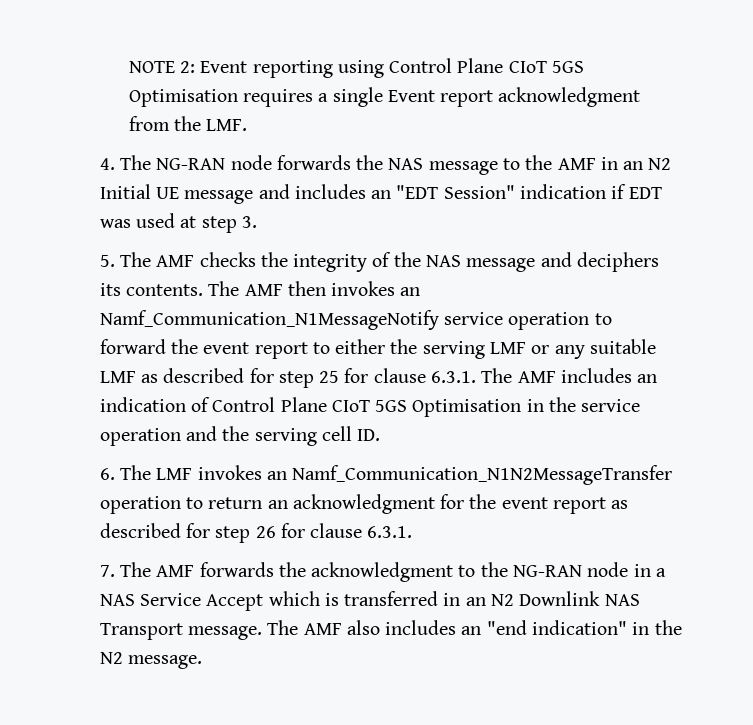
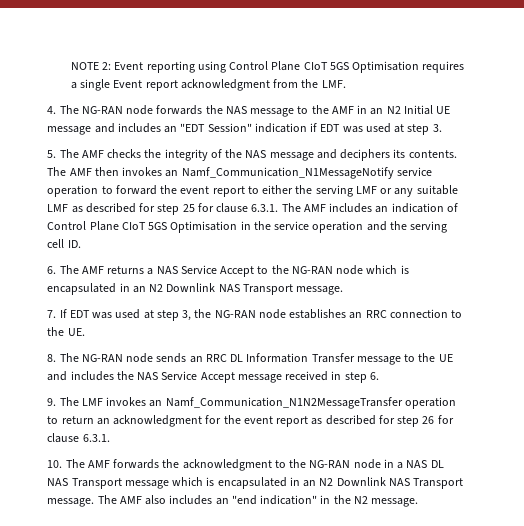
- 6. The LMF invokes an Namf_Communication_N1N2MessageTransfer operation to return an acknowledgment for the event report as described for step 26 for clause 6.3.1.
+ 6. The AMF returns a NAS Service Accept to the NG-RAN node which is encapsulated in an N2 Downlink NAS Transport message.
+ 7. If EDT was used at step 3, the NG-RAN node establishes an RRC connection to the UE.
+ 8. The NG-RAN node sends an RRC DL Information Transfer message to the UE and includes the NAS Service Accept message received in step 6.
+ 9. The LMF invokes an Namf_Communication_N1N2MessageTransfer operation to return an acknowledgment for the event report as described for step 26 for clause 6.3.1.
- 7. The AMF forwards the acknowledgment to the NG-RAN node in a NAS Service Accept which is transferred in an N2 Downlink NAS Transport message.
+ 10. The AMF forwards the acknowledgment to the NG-RAN node in a NAS DL NAS Transport message which is encapsulated in an N2 Downlink NAS Transport message.

